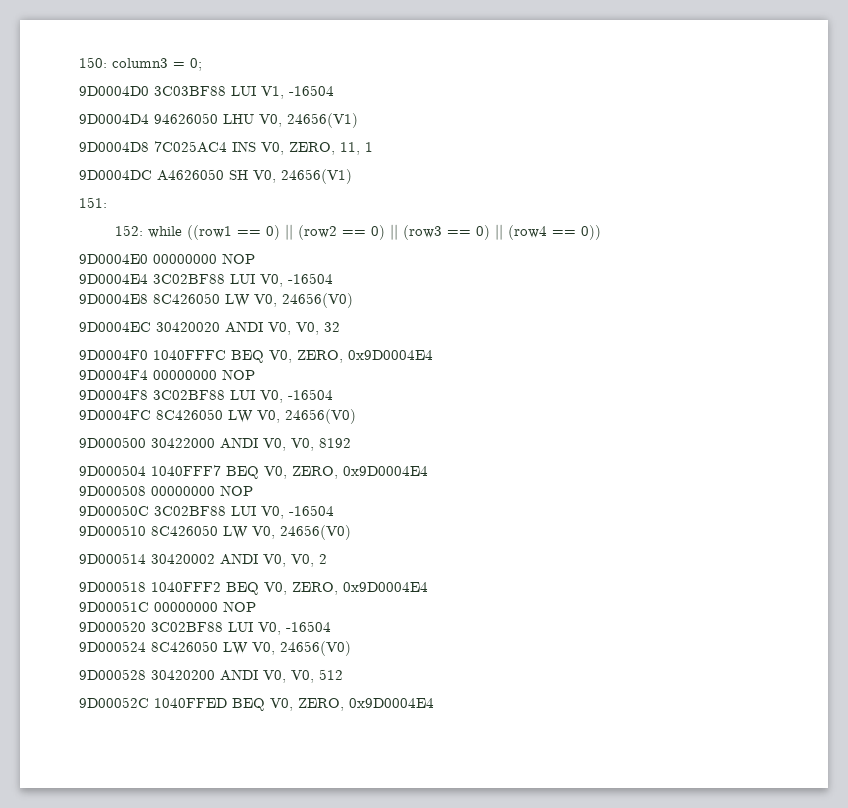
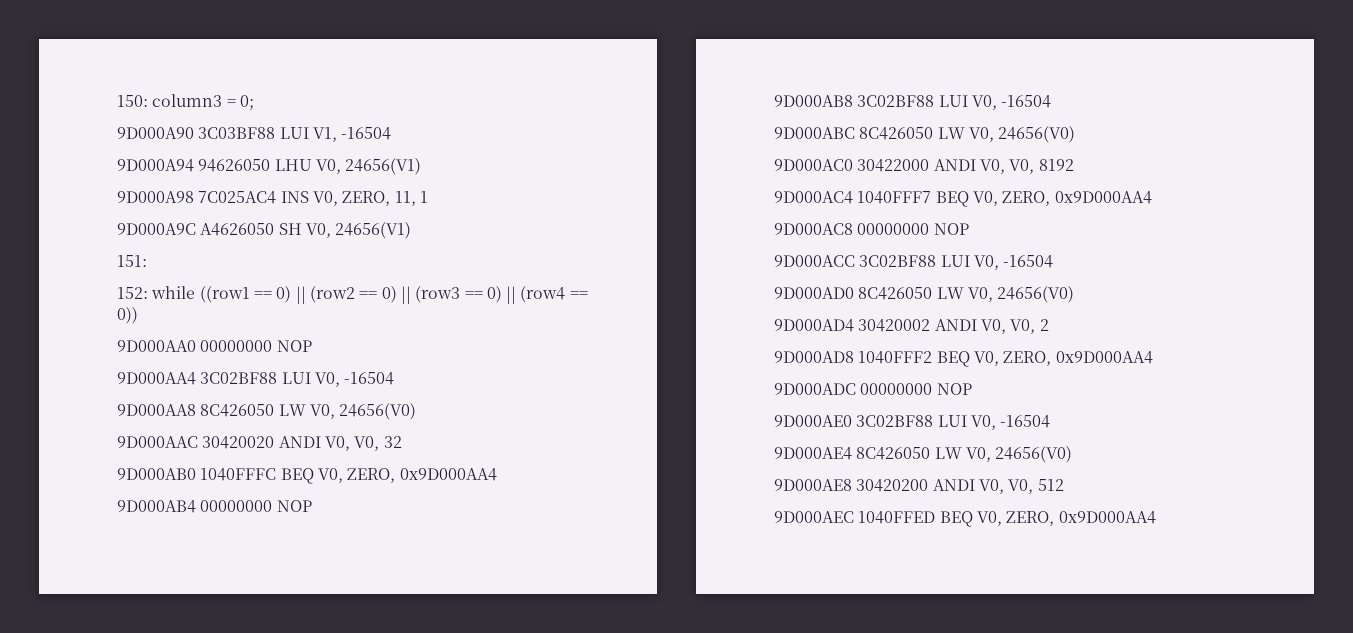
- 9D0004D0 3C03BF88 LUI V1, -16504
+ 9D000A90 3C03BF88 LUI V1, -16504
- 9D0004D4 94626050 LHU V0, 24656(V1)
+ 9D000A94 94626050 LHU V0, 24656(V1)
- 9D0004D8 7C025AC4 INS V0, ZERO, 11, 1
+ 9D000A98 7C025AC4 INS V0, ZERO, 11, 1
- 9D0004DC A4626050 SH V0, 24656(V1)
+ 9D000A9C A4626050 SH V0, 24656(V1)
- 9D0004E0 00000000 NOP
- 9D0004E4 3C02BF88 LUI V0, -16504
- 9D0004E8 8C426050 LW V0, 24656(V0)
- 9D0004EC 30420020 ANDI V0, V0, 32
+ 9D000AA0 00000000 NOP
+ 9D000AA4 3C02BF88 LUI V0, -16504
+ 9D000AA8 8C426050 LW V0, 24656(V0)
+ 9D000AAC 30420020 ANDI V0, V0, 32
- 9D0004F0 1040FFFC BEQ V0, ZERO, 0x9D0004E4
- 9D0004F4 00000000 NOP
- 9D0004F8 3C02BF88 LUI V0, -16504
- 9D0004FC 8C426050 LW V0, 24656(V0)
- 9D000500 30422000 ANDI V0, V0, 8192
+ 9D000AB0 1040FFFC BEQ V0, ZERO, 0x9D000AA4
+ 9D000AB4 00000000 NOP
+ 9D000AB8 3C02BF88 LUI V0, -16504
+ 9D000ABC 8C426050 LW V0, 24656(V0)
+ 9D000AC0 30422000 ANDI V0, V0, 8192
- 9D000504 1040FFF7 BEQ V0, ZERO, 0x9D0004E4
- 9D000508 00000000 NOP
- 9D00050C 3C02BF88 LUI V0, -16504
- 9D000510 8C426050 LW V0, 24656(V0)
- 9D000514 30420002 ANDI V0, V0, 2
+ 9D000AC4 1040FFF7 BEQ V0, ZERO, 0x9D000AA4
+ 9D000AC8 00000000 NOP
+ 9D000ACC 3C02BF88 LUI V0, -16504
+ 9D000AD0 8C426050 LW V0, 24656(V0)
+ 9D000AD4 30420002 ANDI V0, V0, 2
- 9D000518 1040FFF2 BEQ V0, ZERO, 0x9D0004E4
- 9D00051C 00000000 NOP
- 9D000520 3C02BF88 LUI V0, -16504
- 9D000524 8C426050 LW V0, 24656(V0)
- 9D000528 30420200 ANDI V0, V0, 512
+ 9D000AD8 1040FFF2 BEQ V0, ZERO, 0x9D000AA4
+ 9D000ADC 00000000 NOP
+ 9D000AE0 3C02BF88 LUI V0, -16504
+ 9D000AE4 8C426050 LW V0, 24656(V0)
+ 9D000AE8 30420200 ANDI V0, V0, 512
- 9D00052C 1040FFED BEQ V0, ZERO, 0x9D0004E4
+ 9D000AEC 1040FFED BEQ V0, ZERO, 0x9D000AA4

